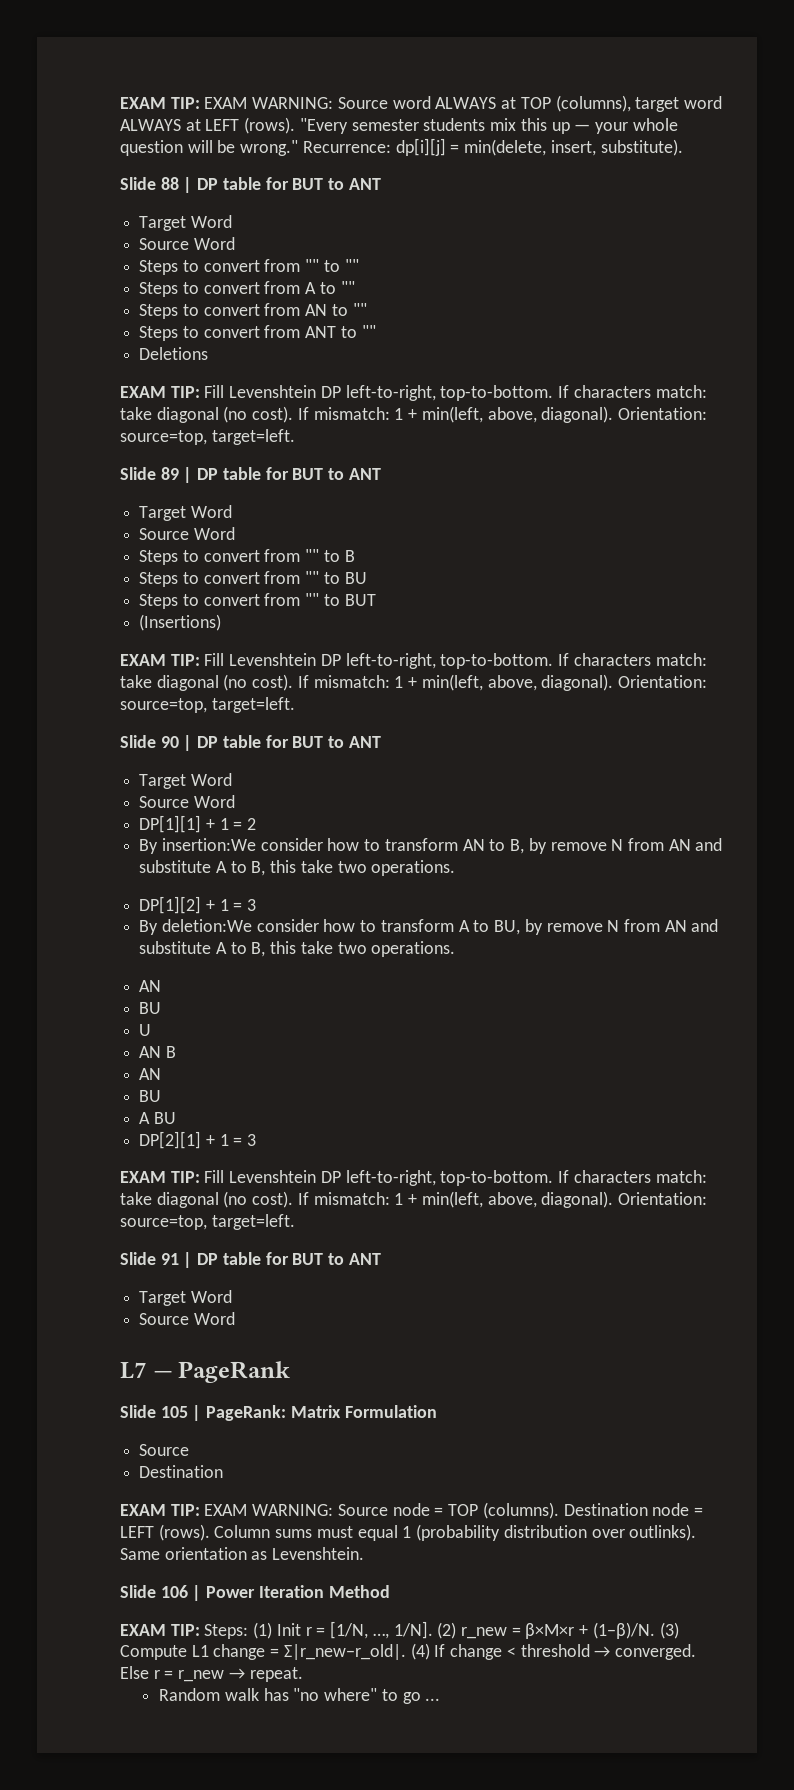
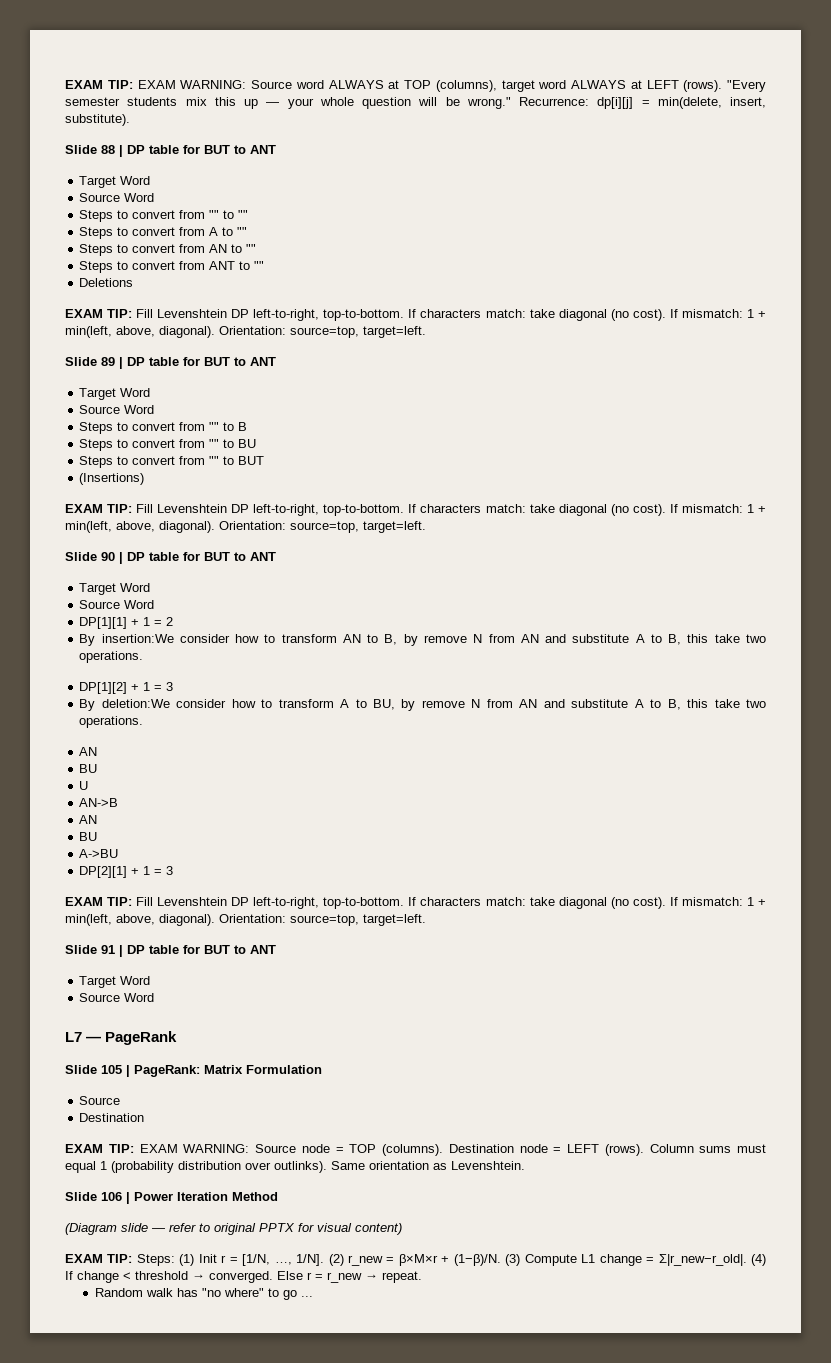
- AN B
+ AN->B
  AN
  BU
- A BU
+ A->BU
+ (Diagram slide — refer to original PPTX for visual content)

